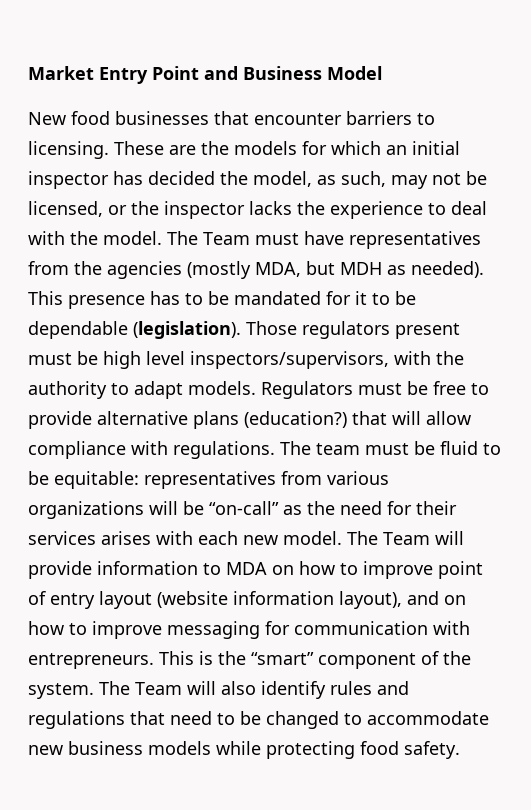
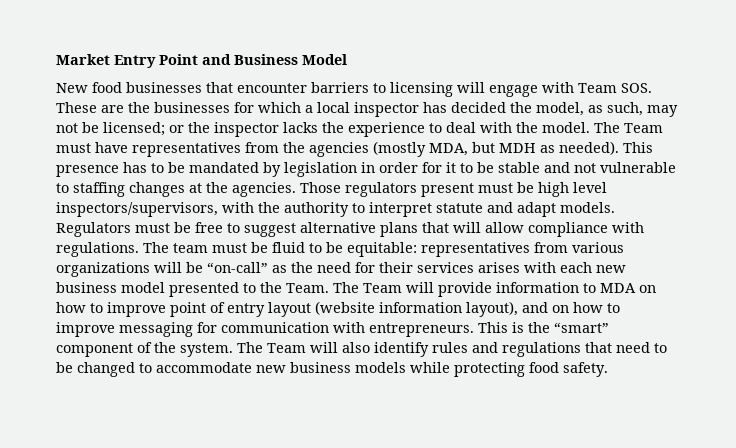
- New food businesses that encounter barriers to licensing. These are the models for which an initial inspector has decided the model, as such, may not be licensed, or the inspector lacks the experience to deal with the model.
+ New food businesses that encounter barriers to licensing will engage with Team SOS. These are the businesses for which a local inspector has decided the model, as such, may not be licensed; or the inspector lacks the experience to deal with the model.
- This presence has to be mandated for it to be dependable (legislation).
+ This presence has to be mandated by legislation in order for it to be stable and not vulnerable to staffing changes at the agencies.
- Those regulators present must be high level inspectors/supervisors, with the authority to adapt models.
+ Those regulators present must be high level inspectors/supervisors, with the authority to interpret statute and adapt models.
- Regulators must be free to provide alternative plans (education?) that will allow compliance with regulations.
+ Regulators must be free to suggest alternative plans that will allow compliance with regulations.
- The team must be fluid to be equitable: representatives from various organizations will be “on-call” as the need for their services arises with each new model.
+ The team must be fluid to be equitable: representatives from various organizations will be “on-call” as the need for their services arises with each new business model presented to the Team.

